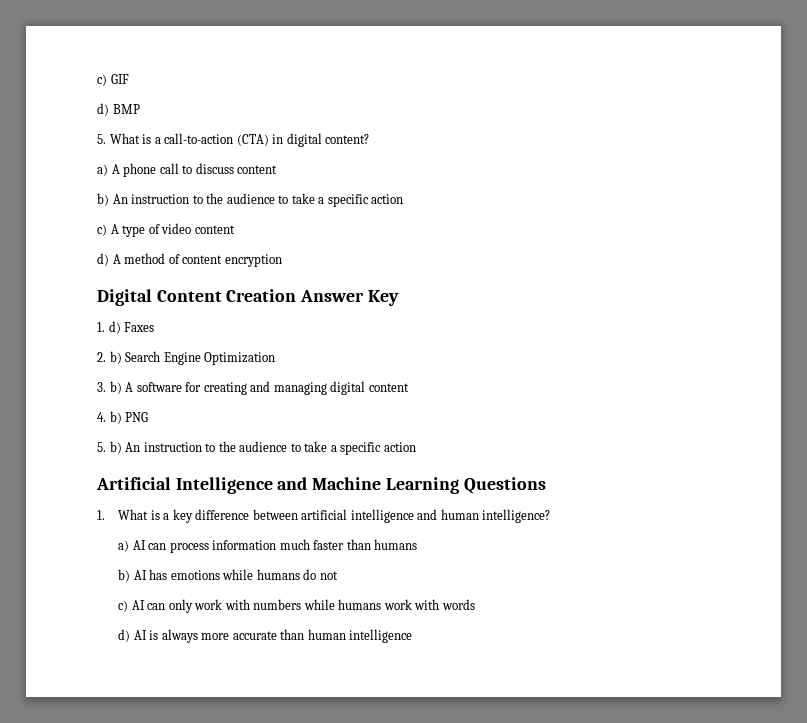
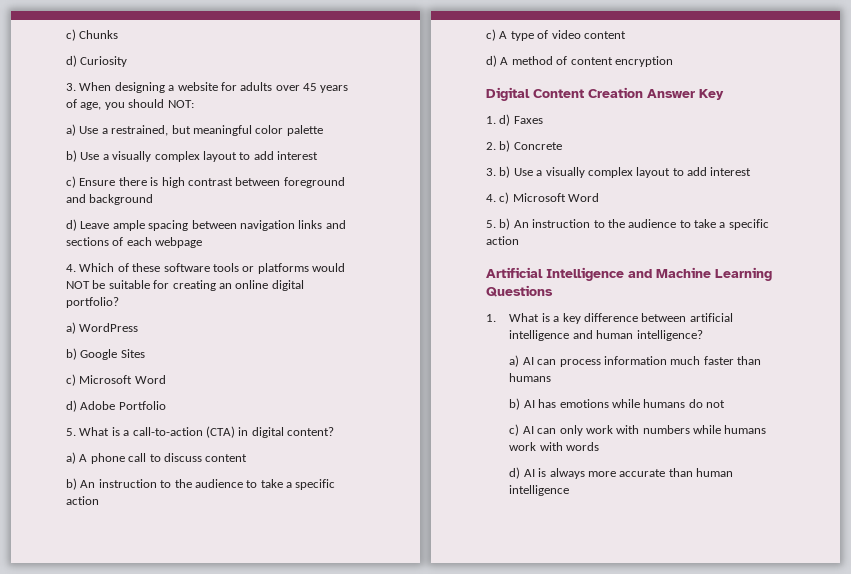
- c) GIF
- d) BMP
+ c) Chunks
+ d) Curiosity
+ 3. When designing a website for adults over 45 years of age, you should NOT:
+ a) Use a restrained, but meaningful color palette
+ b) Use a visually complex layout to add interest
+ c) Ensure there is high contrast between foreground and background
+ d) Leave ample spacing between navigation links and sections of each webpage
+ 4. Which of these software tools or platforms would NOT be suitable for creating an online digital portfolio?
+ a) WordPress
+ b) Google Sites
+ c) Microsoft Word
+ d) Adobe Portfolio
- 2. b) Search Engine Optimization
+ 2. b) Concrete
- 3. b) A software for creating and managing digital content
- 4. b) PNG
+ 3. b) Use a visually complex layout to add interest
+ 4. c) Microsoft Word

